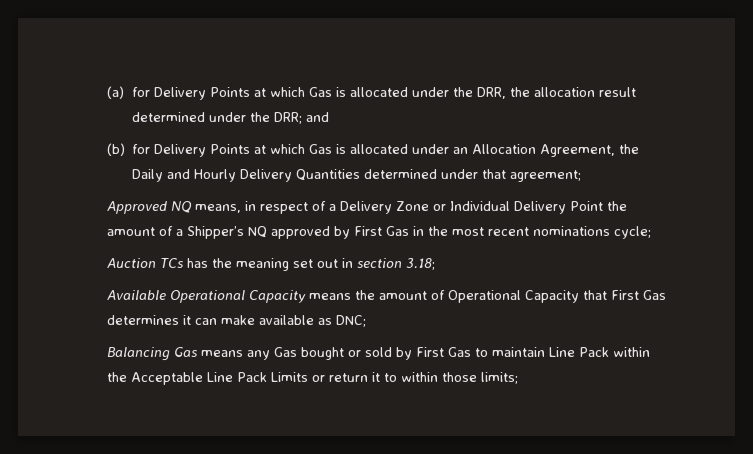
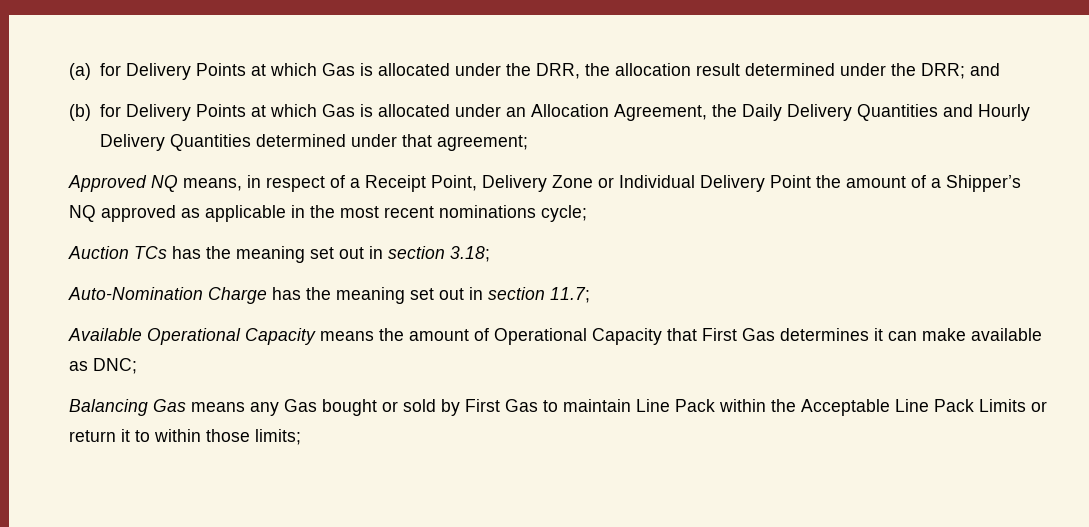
- (b) for Delivery Points at which Gas is allocated under an Allocation Agreement, the Daily and Hourly Delivery Quantities determined under that agreement;
+ (b) for Delivery Points at which Gas is allocated under an Allocation Agreement, the Daily Delivery Quantities and Hourly Delivery Quantities determined under that agreement;
- Approved NQ means, in respect of a Delivery Zone or Individual Delivery Point the amount of a Shipper’s NQ approved by First Gas in the most recent nominations cycle;
+ Approved NQ means, in respect of a Receipt Point, Delivery Zone or Individual Delivery Point the amount of a Shipper’s NQ approved as applicable in the most recent nominations cycle;
+ Auto-Nomination Charge has the meaning set out in section 11.7;

